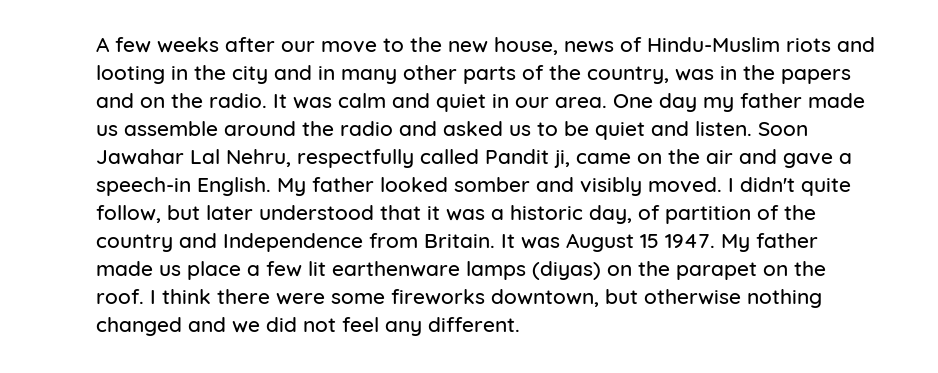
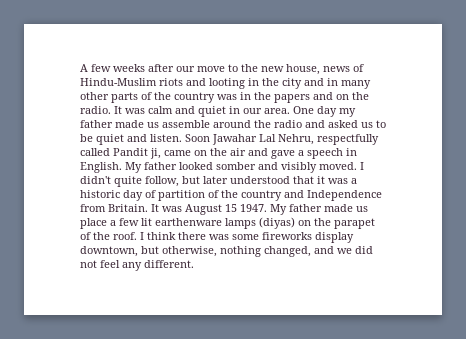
- A few weeks after our move to the new house, news of Hindu-Muslim riots and looting in the city and in many other parts of the country, was in the papers and on the radio.
+ A few weeks after our move to the new house, news of Hindu-Muslim riots and looting in the city and in many other parts of the country was in the papers and on the radio.
- Soon Jawahar Lal Nehru, respectfully called Pandit ji, came on the air and gave a speech-in English.
+ Soon Jawahar Lal Nehru, respectfully called Pandit ji, came on the air and gave a speech in English.
- I didn't quite follow, but later understood that it was a historic day, of partition of the country and Independence from Britain.
+ I didn't quite follow, but later understood that it was a historic day of partition of the country and Independence from Britain.
- My father made us place a few lit earthenware lamps (diyas) on the parapet on the roof.
+ My father made us place a few lit earthenware lamps (diyas) on the parapet of the roof.
- I think there were some fireworks downtown, but otherwise nothing changed and we did not feel any different.
+ I think there was some fireworks display downtown, but otherwise, nothing changed, and we did not feel any different.

